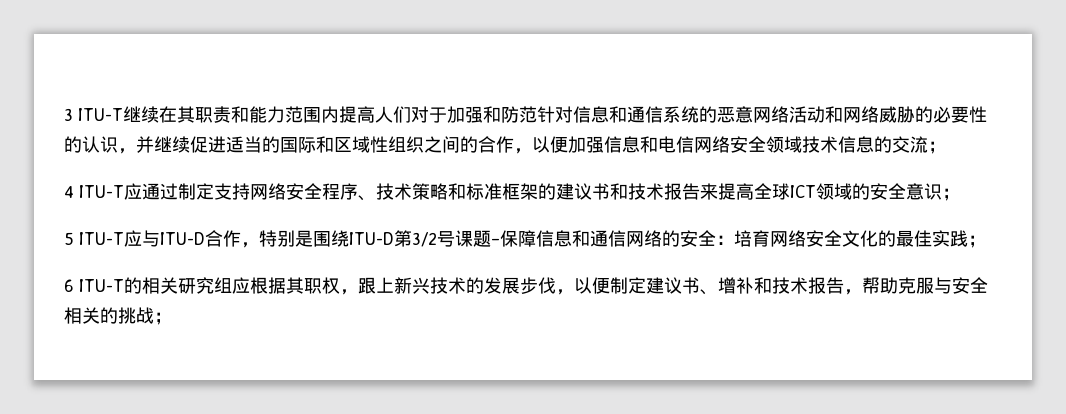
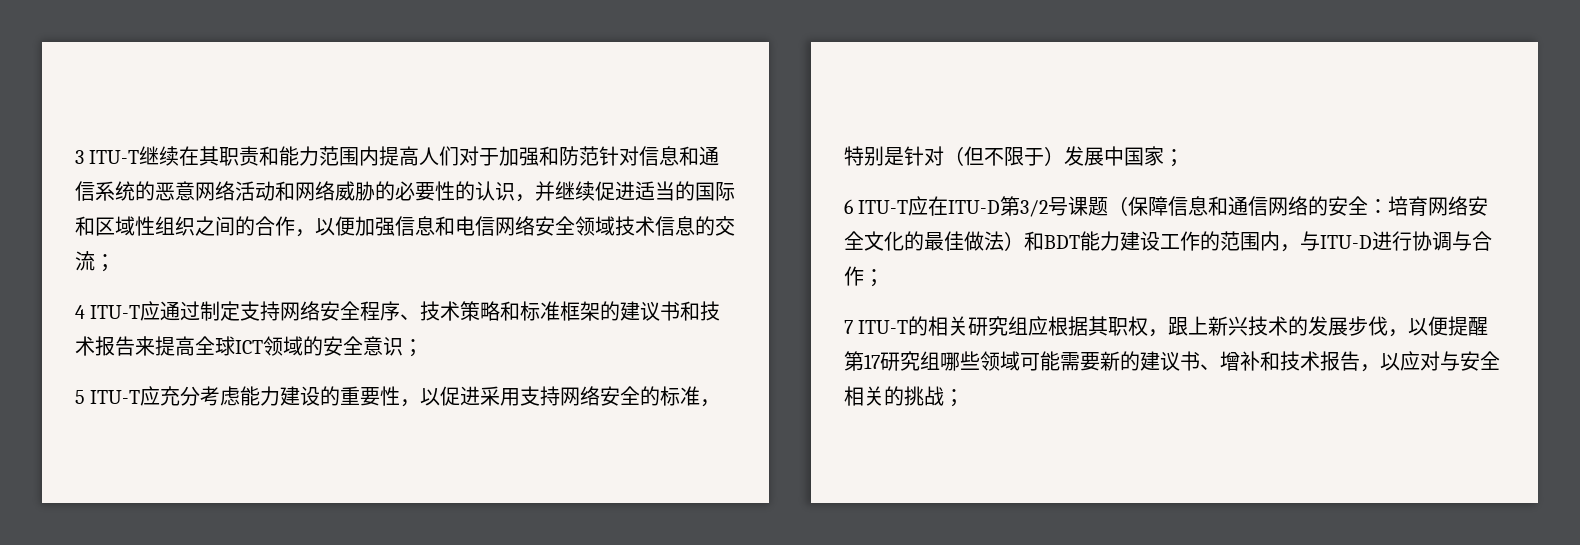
- 5 ITU-T应与ITU-D合作，特别是围绕ITU-D第3/2号课题–保障信息和通信网络的安全：培育网络安全文化的最佳实践；
- 6 ITU-T的相关研究组应根据其职权，跟上新兴技术的发展步伐，以便制定建议书、增补和技术报告，帮助克服与安全相关的挑战；
+ 5 ITU-T应充分考虑能力建设的重要性，以促进采用支持网络安全的标准，特别是针对（但不限于）发展中国家；
+ 6 ITU-T应在ITU-D第3/2号课题（保障信息和通信网络的安全：培育网络安全文化的最佳做法）和BDT能力建设工作的范围内，与ITU-D进行协调与合作；
+ 7 ITU-T的相关研究组应根据其职权，跟上新兴技术的发展步伐，以便提醒第17研究组哪些领域可能需要新的建议书、增补和技术报告，以应对与安全相关的挑战；

